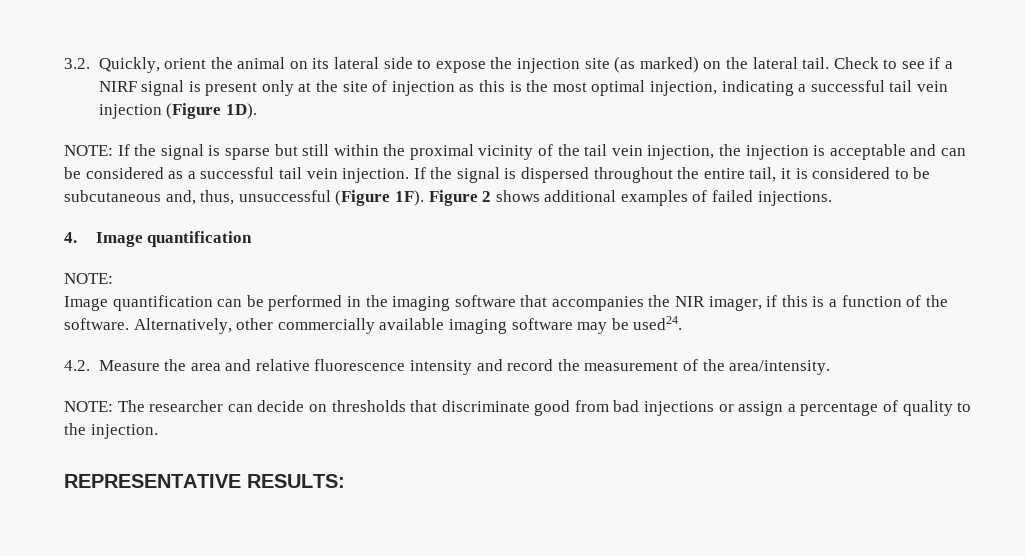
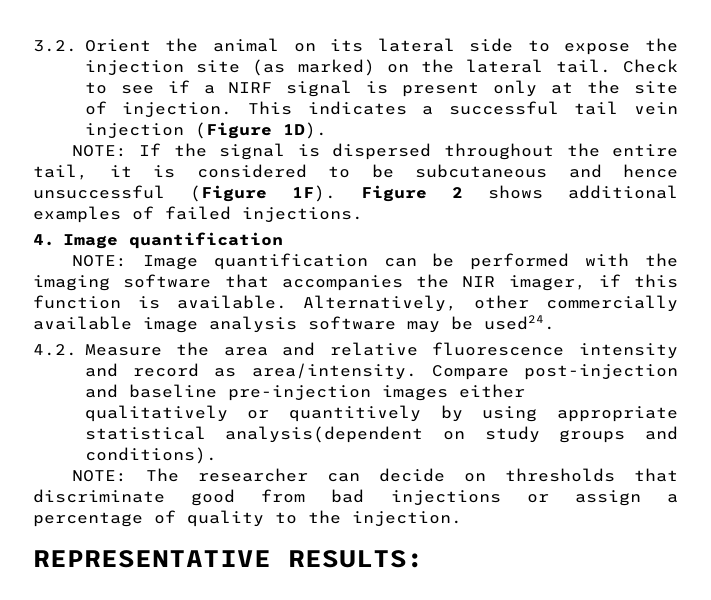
- 3.2. Quickly, orient the animal on its lateral side to expose the injection site (as marked) on the lateral tail.
+ 3.2. Orient the animal on its lateral side to expose the injection site (as marked) on the lateral tail.
- Check to see if a NIRF signal is present only at the site of injection as this is the most optimal injection, indicating a successful tail vein injection (Figure 1D).
+ Check to see if a NIRF signal is present only at the site of injection. This indicates a successful tail vein injection (Figure 1D).
- NOTE: If the signal is sparse but still within the proximal vicinity of the tail vein injection, the injection is acceptable and can be considered as a successful tail vein injection. If the signal is dispersed throughout the entire tail, it is considered to be subcutaneous and, thus, unsuccessful (Figure 1F).
+ NOTE: If the signal is dispersed throughout the entire tail, it is considered to be subcutaneous and hence unsuccessful (Figure 1F).
  4. Image quantification
- NOTE:
- Image quantification can be performed in the imaging software that accompanies the NIR imager, if this is a function of the software.
+ NOTE: Image quantification can be performed with the imaging software that accompanies the NIR imager, if this function is available.
- Alternatively, other commercially available imaging software may be used24.
+ Alternatively, other commercially available image analysis software may be used24.
- 4.2. Measure the area and relative fluorescence intensity and record the measurement of the area/intensity.
+ 4.2. Measure the area and relative fluorescence intensity and record as area/intensity. Compare post-injection and baseline pre-injection images either qualitatively or quantitively by using appropriate statistical analysis(dependent on study groups and conditions).

